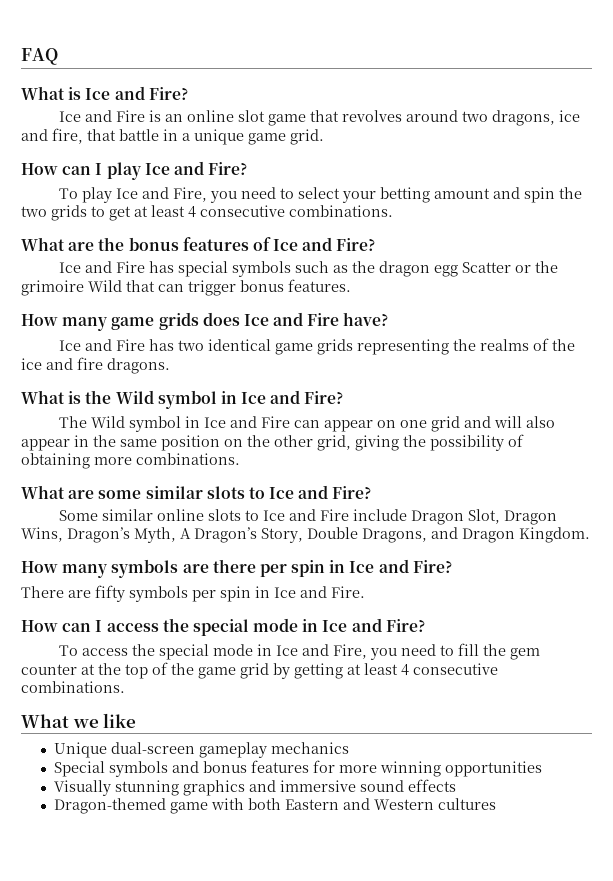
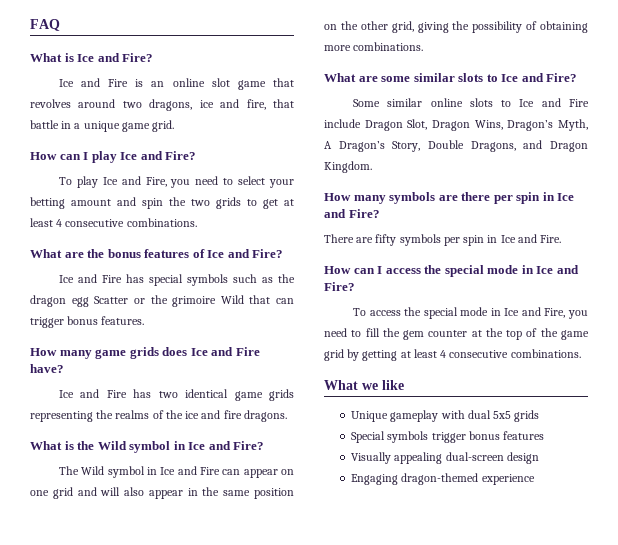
- Unique dual-screen gameplay mechanics
+ Unique gameplay with dual 5x5 grids
- Special symbols and bonus features for more winning opportunities
- Visually stunning graphics and immersive sound effects
- Dragon-themed game with both Eastern and Western cultures
+ Special symbols trigger bonus features
+ Visually appealing dual-screen design
+ Engaging dragon-themed experience

